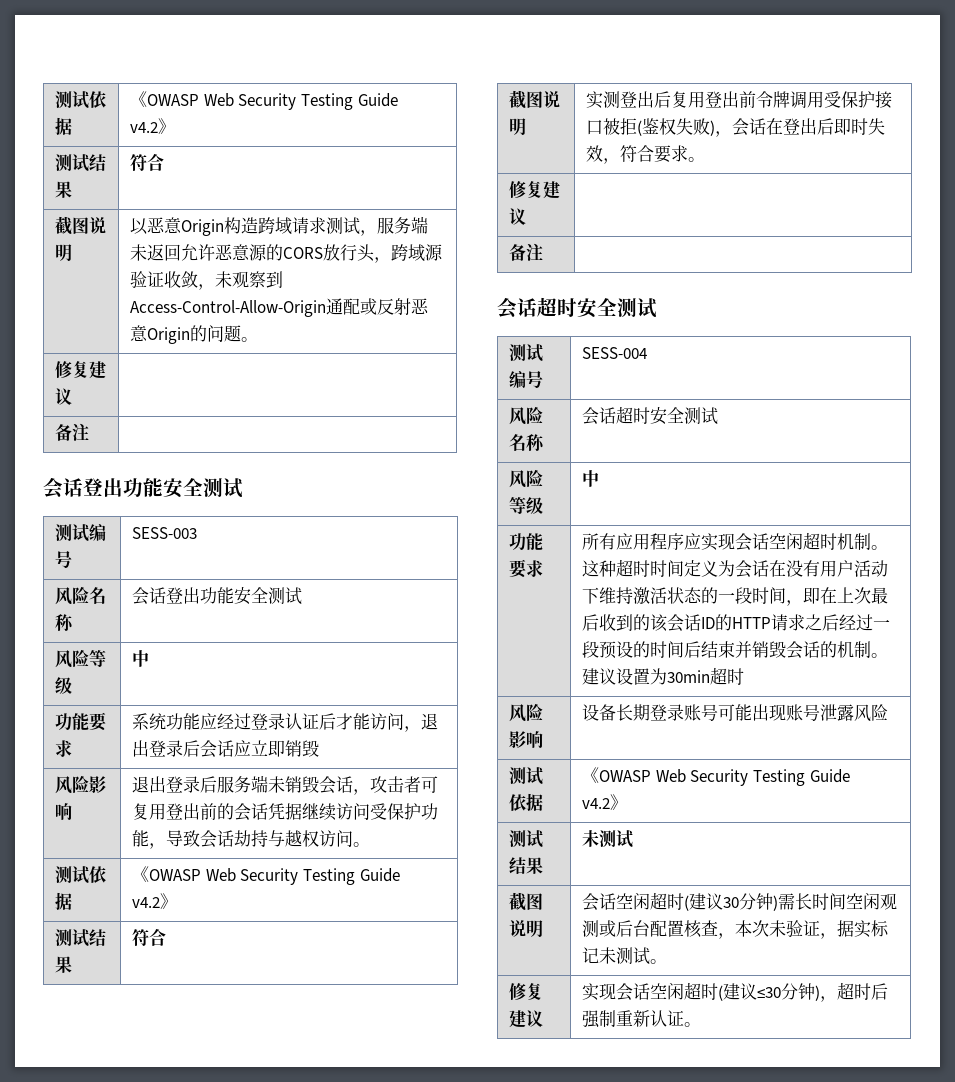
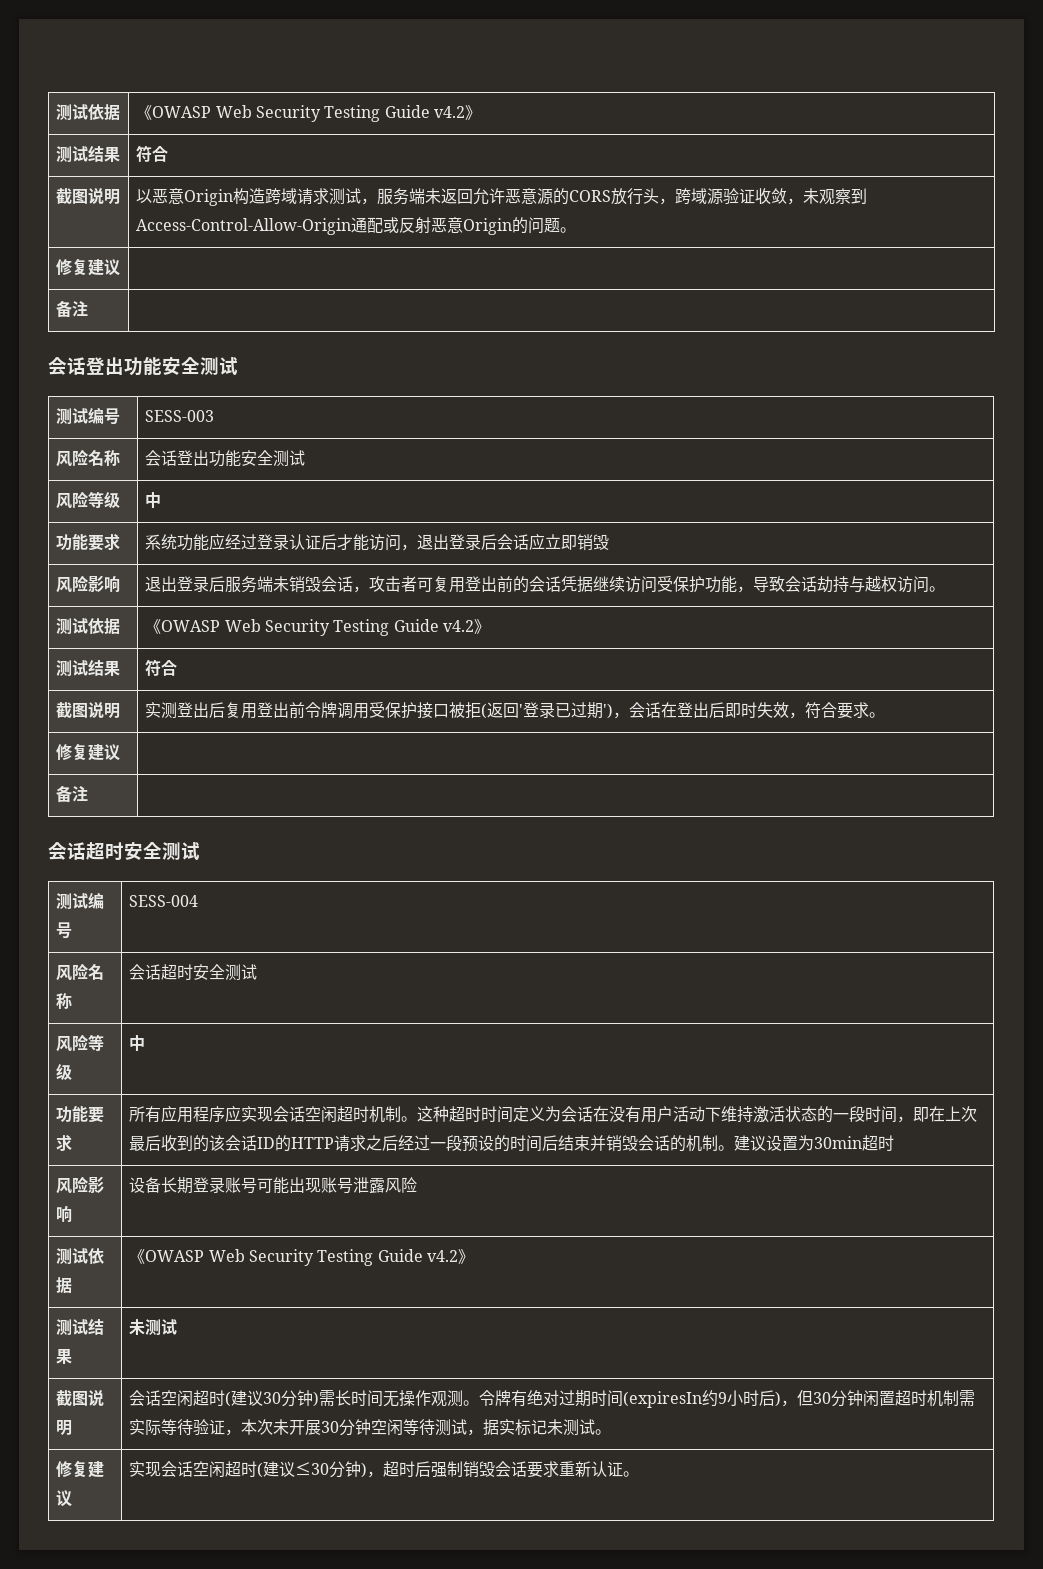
- 截图说明 | 实测登出后复用登出前令牌调用受保护接口被拒(鉴权失败)，会话在登出后即时失效，符合要求。
+ 截图说明 | 实测登出后复用登出前令牌调用受保护接口被拒(返回'登录已过期')，会话在登出后即时失效，符合要求。
- 会话空闲超时(建议30分钟)需长时间空闲观测或后台配置核查，本次未验证，据实标记未测试。
+ 会话空闲超时(建议30分钟)需长时间无操作观测。令牌有绝对过期时间(expiresIn约9小时后)，但30分钟闲置超时机制需实际等待验证，本次未开展30分钟空闲等待测试，据实标记未测试。
- 修复建议 | 实现会话空闲超时(建议≤30分钟)，超时后强制重新认证。
+ 修复建议 | 实现会话空闲超时(建议≤30分钟)，超时后强制销毁会话要求重新认证。

